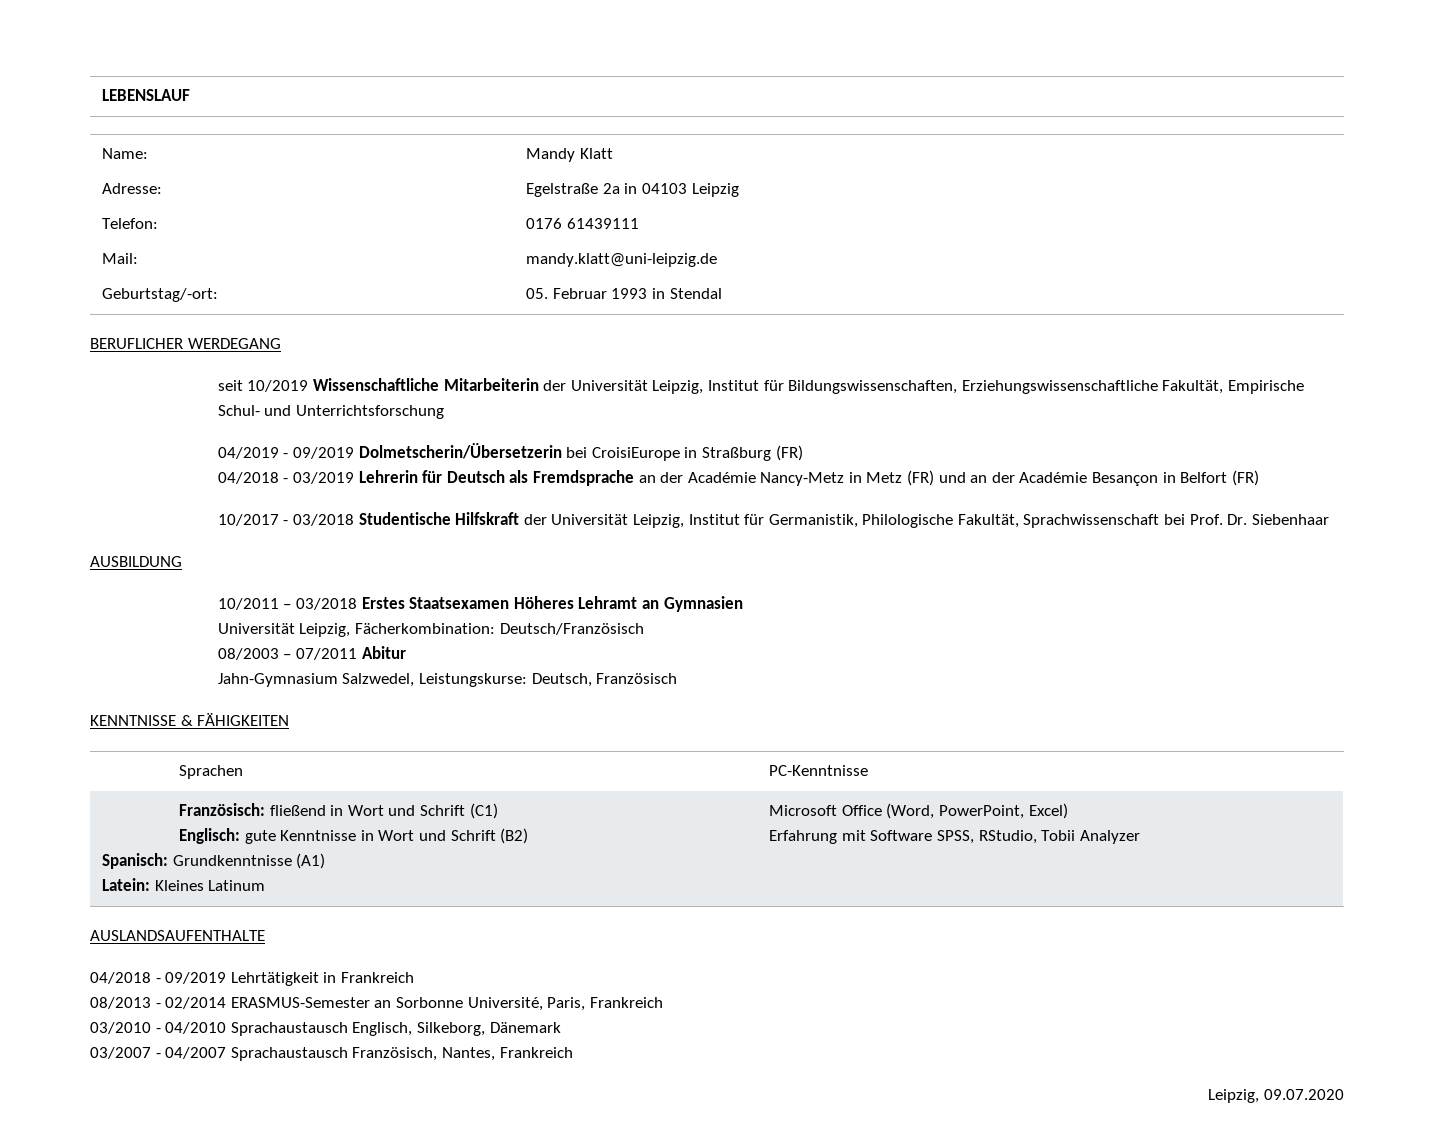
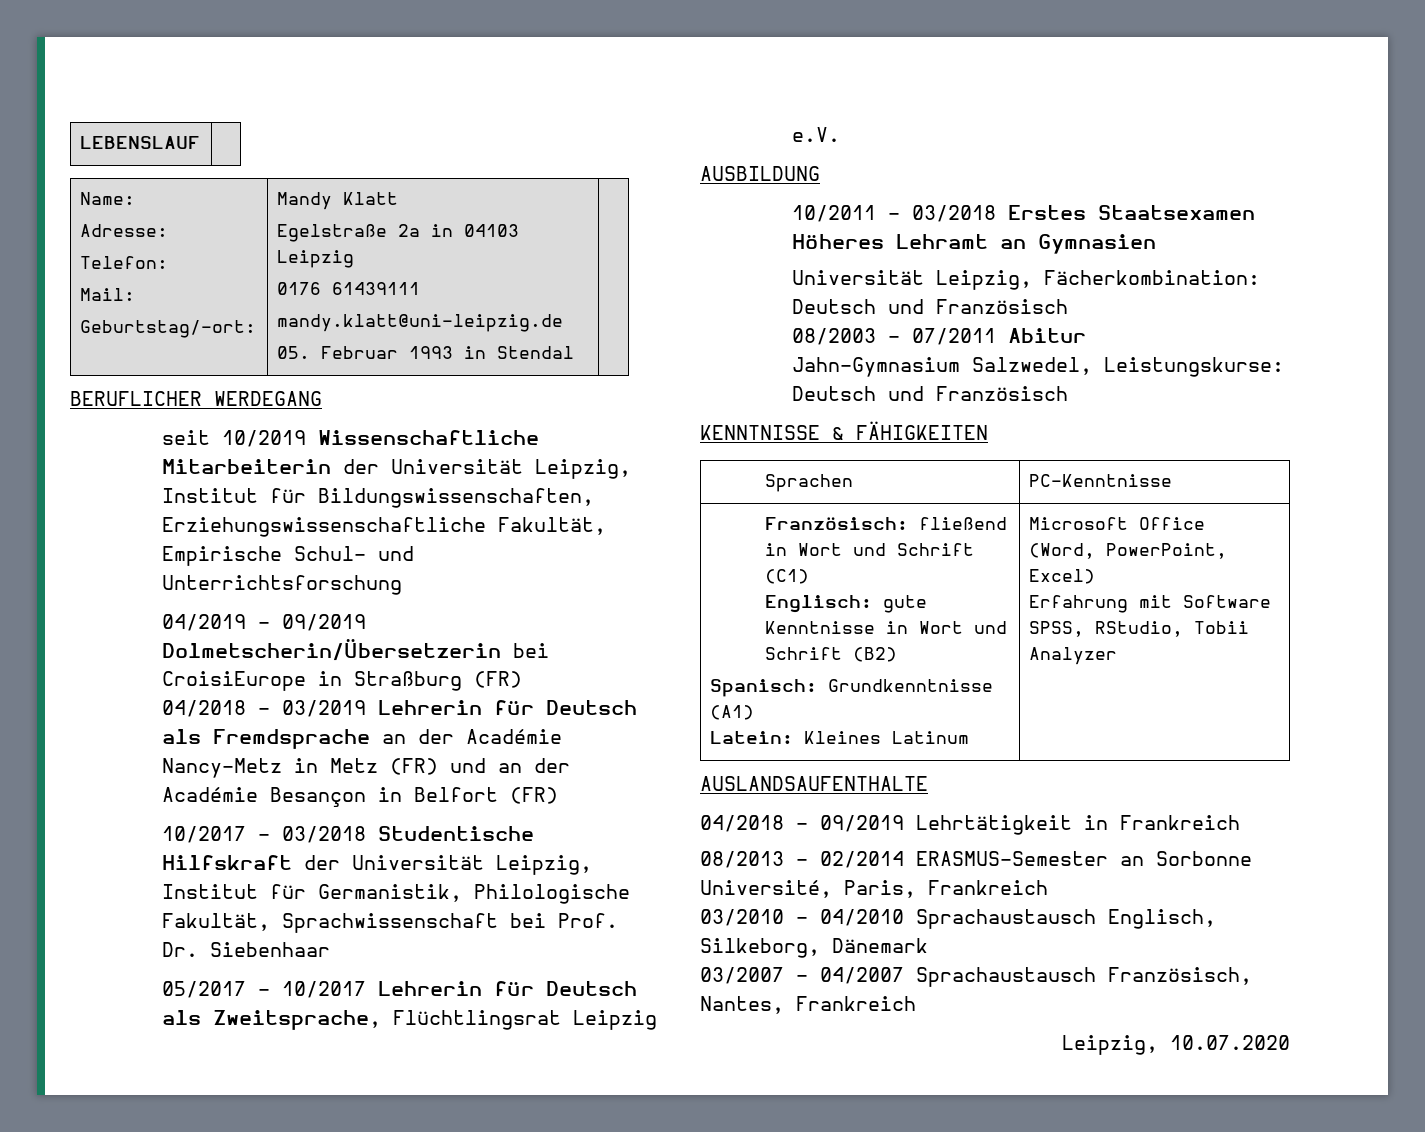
+ 05/2017 - 10/2017 Lehrerin für Deutsch als Zweitsprache, Flüchtlingsrat Leipzig e.V.
- Universität Leipzig, Fächerkombination: Deutsch/Französisch
+ Universität Leipzig, Fächerkombination: Deutsch und Französisch
- Jahn-Gymnasium Salzwedel, Leistungskurse: Deutsch, Französisch
+ Jahn-Gymnasium Salzwedel, Leistungskurse: Deutsch und Französisch
- Leipzig, 09.07.2020
+ Leipzig, 10.07.2020

